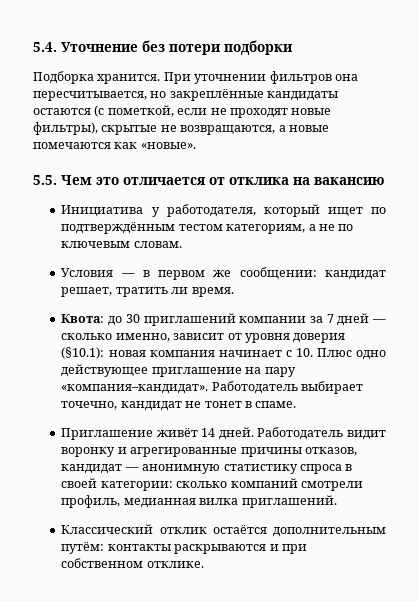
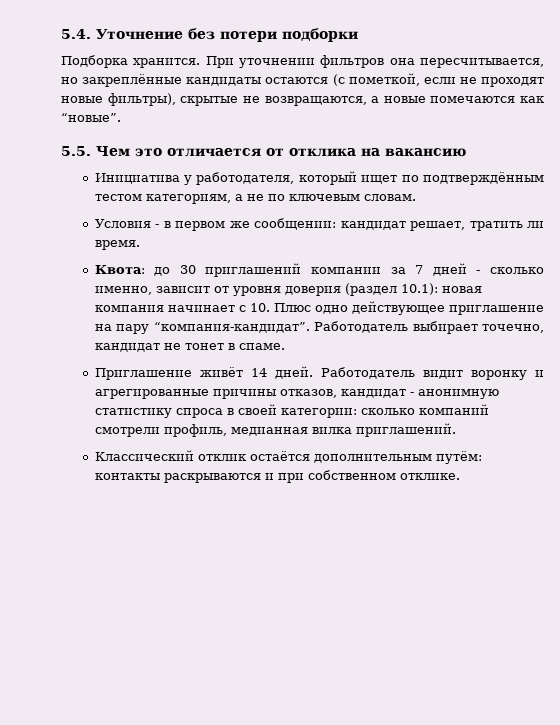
- При уточнении фильтров она пересчитывается, но закреплённые кандидаты остаются (с пометкой, если не проходят новые фильтры), скрытые не возвращаются, а новые помечаются как «новые».
+ При уточнении фильтров она пересчитывается, но закреплённые кандидаты остаются (с пометкой, если не проходят новые фильтры), скрытые не возвращаются, а новые помечаются как “новые”.
- Условия — в первом же сообщении: кандидат решает, тратить ли время.
+ Условия - в первом же сообщении: кандидат решает, тратить ли время.
- Квота: до 30 приглашений компании за 7 дней — сколько именно, зависит от уровня доверия (§10.1): новая компания начинает с 10. Плюс одно действующее приглашение на пару «компания–кандидат».
+ Квота: до 30 приглашений компании за 7 дней - сколько именно, зависит от уровня доверия (раздел 10.1): новая компания начинает с 10. Плюс одно действующее приглашение на пару “компания-кандидат”.
- Работодатель видит воронку и агрегированные причины отказов, кандидат — анонимную статистику спроса в своей категории: сколько компаний смотрели профиль, медианная вилка приглашений.
+ Работодатель видит воронку и агрегированные причины отказов, кандидат - анонимную статистику спроса в своей категории: сколько компаний смотрели профиль, медианная вилка приглашений.

